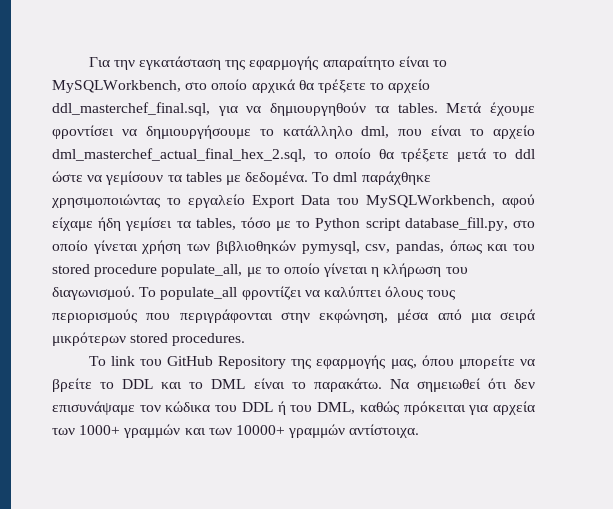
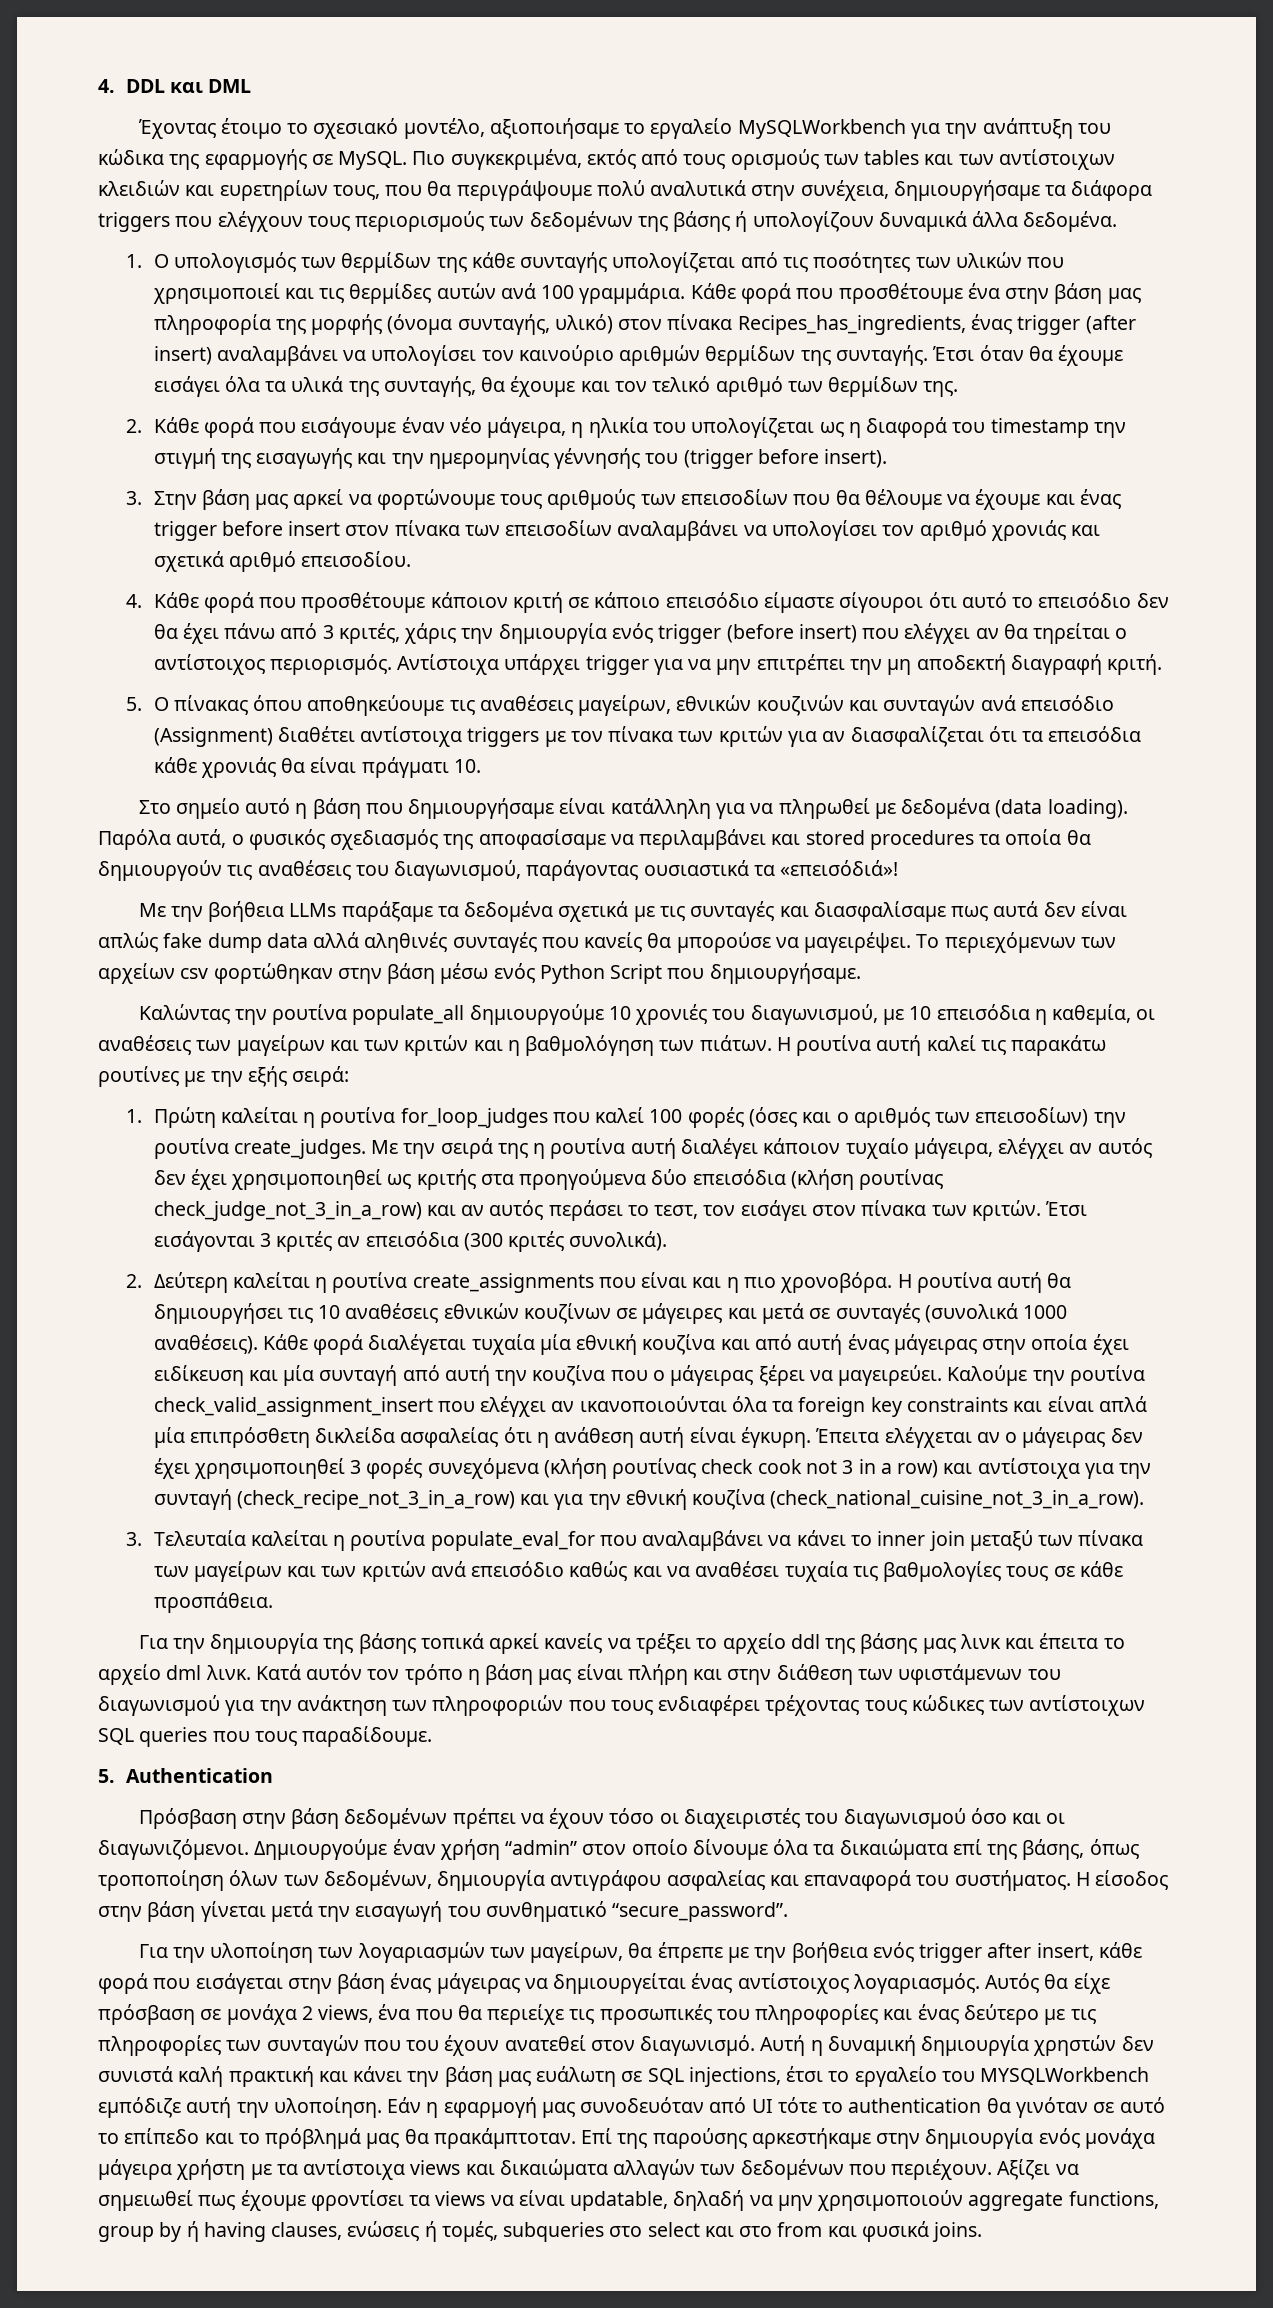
- Για την εγκατάσταση της εφαρμογής απαραίτητο είναι το MySQLWorkbench, στο οποίο αρχικά θα τρέξετε το αρχείο ddl_masterchef_final.sql, για να δημιουργηθούν τα tables. Μετά έχουμε φροντίσει να δημιουργήσουμε το κατάλληλο dml, που είναι το αρχείο dml_masterchef_actual_final_hex_2.sql, το οποίο θα τρέξετε μετά το ddl ώστε να γεμίσουν τα tables με δεδομένα. To dml παράχθηκε χρησιμοποιώντας το εργαλείο Export Data του MySQLWorkbench, αφού είχαμε ήδη γεμίσει τα tables, τόσο με το Python script database_fill.py, στο οποίο γίνεται χρήση των βιβλιοθηκών pymysql, csv, pandas, όπως και του stored procedure populate_all, με το οποίο γίνεται η κλήρωση του διαγωνισμού. Το populate_all φροντίζει να καλύπτει όλους τους περιορισμούς που περιγράφονται στην εκφώνηση, μέσα από μια σειρά μικρότερων stored procedures.
- Το link του GitHub Repository της εφαρμογής μας, όπου μπορείτε να βρείτε το DDL και το DML είναι το παρακάτω. Να σημειωθεί ότι δεν επισυνάψαμε τον κώδικα του DDL ή του DML, καθώς πρόκειται για αρχεία των 1000+ γραμμών και των 10000+ γραμμών αντίστοιχα.
+ 4. DDL και DML
+ Έχοντας έτοιμο το σχεσιακό μοντέλο, αξιοποιήσαμε το εργαλείο MySQLWorkbench για την ανάπτυξη του κώδικα της εφαρμογής σε MySQL. Πιο συγκεκριμένα, εκτός από τους ορισμούς των tables και των αντίστοιχων κλειδιών και ευρετηρίων τους, που θα περιγράψουμε πολύ αναλυτικά στην συνέχεια, δημιουργήσαμε τα διάφορα triggers που ελέγχουν τους περιορισμούς των δεδομένων της βάσης ή υπολογίζουν δυναμικά άλλα δεδομένα.
+ 1. Ο υπολογισμός των θερμίδων της κάθε συνταγής υπολογίζεται από τις ποσότητες των υλικών που χρησιμοποιεί και τις θερμίδες αυτών ανά 100 γραμμάρια. Κάθε φορά που προσθέτουμε ένα στην βάση μας πληροφορία της μορφής (όνομα συνταγής, υλικό) στον πίνακα Recipes_has_ingredients, ένας trigger (after insert) αναλαμβάνει να υπολογίσει τον καινούριο αριθμών θερμίδων της συνταγής. Έτσι όταν θα έχουμε εισάγει όλα τα υλικά της συνταγής, θα έχουμε και τον τελικό αριθμό των θερμίδων της.
+ 2. Κάθε φορά που εισάγουμε έναν νέο μάγειρα, η ηλικία του υπολογίζεται ως η διαφορά του timestamp την στιγμή της εισαγωγής και την ημερομηνίας γέννησής του (trigger before insert).
+ 3. Στην βάση μας αρκεί να φορτώνουμε τους αριθμούς των επεισοδίων που θα θέλουμε να έχουμε και ένας trigger before insert στον πίνακα των επεισοδίων αναλαμβάνει να υπολογίσει τον αριθμό χρονιάς και σχετικά αριθμό επεισοδίου.
+ 4. Κάθε φορά που προσθέτουμε κάποιον κριτή σε κάποιο επεισόδιο είμαστε σίγουροι ότι αυτό το επεισόδιο δεν θα έχει πάνω από 3 κριτές, χάρις την δημιουργία ενός trigger (before insert) που ελέγχει αν θα τηρείται ο αντίστοιχος περιορισμός. Αντίστοιχα υπάρχει trigger για να μην επιτρέπει την μη αποδεκτή διαγραφή κριτή.
+ 5. Ο πίνακας όπου αποθηκεύουμε τις αναθέσεις μαγείρων, εθνικών κουζινών και συνταγών ανά επεισόδιο (Assignment) διαθέτει αντίστοιχα triggers με τον πίνακα των κριτών για αν διασφαλίζεται ότι τα επεισόδια κάθε χρονιάς θα είναι πράγματι 10.
+ Στο σημείο αυτό η βάση που δημιουργήσαμε είναι κατάλληλη για να πληρωθεί με δεδομένα (data loading). Παρόλα αυτά, ο φυσικός σχεδιασμός της αποφασίσαμε να περιλαμβάνει και stored procedures τα οποία θα δημιουργούν τις αναθέσεις του διαγωνισμού, παράγοντας ουσιαστικά τα «επεισόδιά»!
+ Mε την βοήθεια LLMs παράξαμε τα δεδομένα σχετικά με τις συνταγές και διασφαλίσαμε πως αυτά δεν είναι απλώς fake dump data αλλά αληθινές συνταγές που κανείς θα μπορούσε να μαγειρέψει. Το περιεχόμενων των αρχείων csv φορτώθηκαν στην βάση μέσω ενός Python Script που δημιουργήσαμε.
+ Καλώντας την ρουτίνα populate_all δημιουργούμε 10 χρονιές του διαγωνισμού, με 10 επεισόδια η καθεμία, οι αναθέσεις των μαγείρων και των κριτών και η βαθμολόγηση των πιάτων. Η ρουτίνα αυτή καλεί τις παρακάτω ρουτίνες με την εξής σειρά:
+ 1. Πρώτη καλείται η ρουτίνα for_loop_judges που καλεί 100 φορές (όσες και ο αριθμός των επεισοδίων) την ρουτίνα create_judges. Με την σειρά της η ρουτίνα αυτή διαλέγει κάποιον τυχαίο μάγειρα, ελέγχει αν αυτός δεν έχει χρησιμοποιηθεί ως κριτής στα προηγούμενα δύο επεισόδια (κλήση ρουτίνας check_judge_not_3_in_a_row) και αν αυτός περάσει το τεστ, τον εισάγει στον πίνακα των κριτών. Έτσι εισάγονται 3 κριτές αν επεισόδια (300 κριτές συνολικά).
+ 2. Δεύτερη καλείται η ρουτίνα create_assignments που είναι και η πιο χρονοβόρα. Η ρουτίνα αυτή θα δημιουργήσει τις 10 αναθέσεις εθνικών κουζίνων σε μάγειρες και μετά σε συνταγές (συνολικά 1000 αναθέσεις). Κάθε φορά διαλέγεται τυχαία μία εθνική κουζίνα και από αυτή ένας μάγειρας στην οποία έχει ειδίκευση και μία συνταγή από αυτή την κουζίνα που ο μάγειρας ξέρει να μαγειρεύει. Καλούμε την ρουτίνα check_valid_assignment_insert που ελέγχει αν ικανοποιούνται όλα τα foreign key constraints και είναι απλά μία επιπρόσθετη δικλείδα ασφαλείας ότι η ανάθεση αυτή είναι έγκυρη. Έπειτα ελέγχεται αν ο μάγειρας δεν έχει χρησιμοποιηθεί 3 φορές συνεχόμενα (κλήση ρουτίνας check cook not 3 in a row) και αντίστοιχα για την συνταγή (check_recipe_not_3_in_a_row) και για την εθνική κουζίνα (check_national_cuisine_not_3_in_a_row).
+ 3. Τελευταία καλείται η ρουτίνα populate_eval_for που αναλαμβάνει να κάνει το inner join μεταξύ των πίνακα των μαγείρων και των κριτών ανά επεισόδιο καθώς και να αναθέσει τυχαία τις βαθμολογίες τους σε κάθε προσπάθεια.
+ Για την δημιουργία της βάσης τοπικά αρκεί κανείς να τρέξει το αρχείο ddl της βάσης μας λινκ και έπειτα το αρχείο dml λινκ. Κατά αυτόν τον τρόπο η βάση μας είναι πλήρη και στην διάθεση των υφιστάμενων του διαγωνισμού για την ανάκτηση των πληροφοριών που τους ενδιαφέρει τρέχοντας τους κώδικες των αντίστοιχων SQL queries που τους παραδίδουμε.
+ 5. Authentication
+ Πρόσβαση στην βάση δεδομένων πρέπει να έχουν τόσο οι διαχειριστές του διαγωνισμού όσο και οι διαγωνιζόμενοι. Δημιουργούμε έναν χρήση “admin” στον οποίο δίνουμε όλα τα δικαιώματα επί της βάσης, όπως τροποποίηση όλων των δεδομένων, δημιουργία αντιγράφου ασφαλείας και επαναφορά του συστήματος. Η είσοδος στην βάση γίνεται μετά την εισαγωγή του συνθηματικό “secure_password”.
+ Για την υλοποίηση των λογαριασμών των μαγείρων, θα έπρεπε με την βοήθεια ενός trigger after insert, κάθε φορά που εισάγεται στην βάση ένας μάγειρας να δημιουργείται ένας αντίστοιχος λογαριασμός. Αυτός θα είχε πρόσβαση σε μονάχα 2 views, ένα που θα περιείχε τις προσωπικές του πληροφορίες και ένας δεύτερο με τις πληροφορίες των συνταγών που του έχουν ανατεθεί στον διαγωνισμό. Αυτή η δυναμική δημιουργία χρηστών δεν συνιστά καλή πρακτική και κάνει την βάση μας ευάλωτη σε SQL injections, έτσι το εργαλείο του MYSQLWorkbench εμπόδιζε αυτή την υλοποίηση. Εάν η εφαρμογή μας συνοδευόταν από UI τότε το authentication θα γινόταν σε αυτό το επίπεδο και το πρόβλημά μας θα πρακάμπτοταν. Επί της παρούσης αρκεστήκαμε στην δημιουργία ενός μονάχα μάγειρα χρήστη με τα αντίστοιχα views και δικαιώματα αλλαγών των δεδομένων που περιέχουν. Αξίζει να σημειωθεί πως έχουμε φροντίσει τα views να είναι updatable, δηλαδή να μην χρησιμοποιούν aggregate functions, group by ή having clauses, ενώσεις ή τομές, subqueries στο select και στο from και φυσικά joins.

